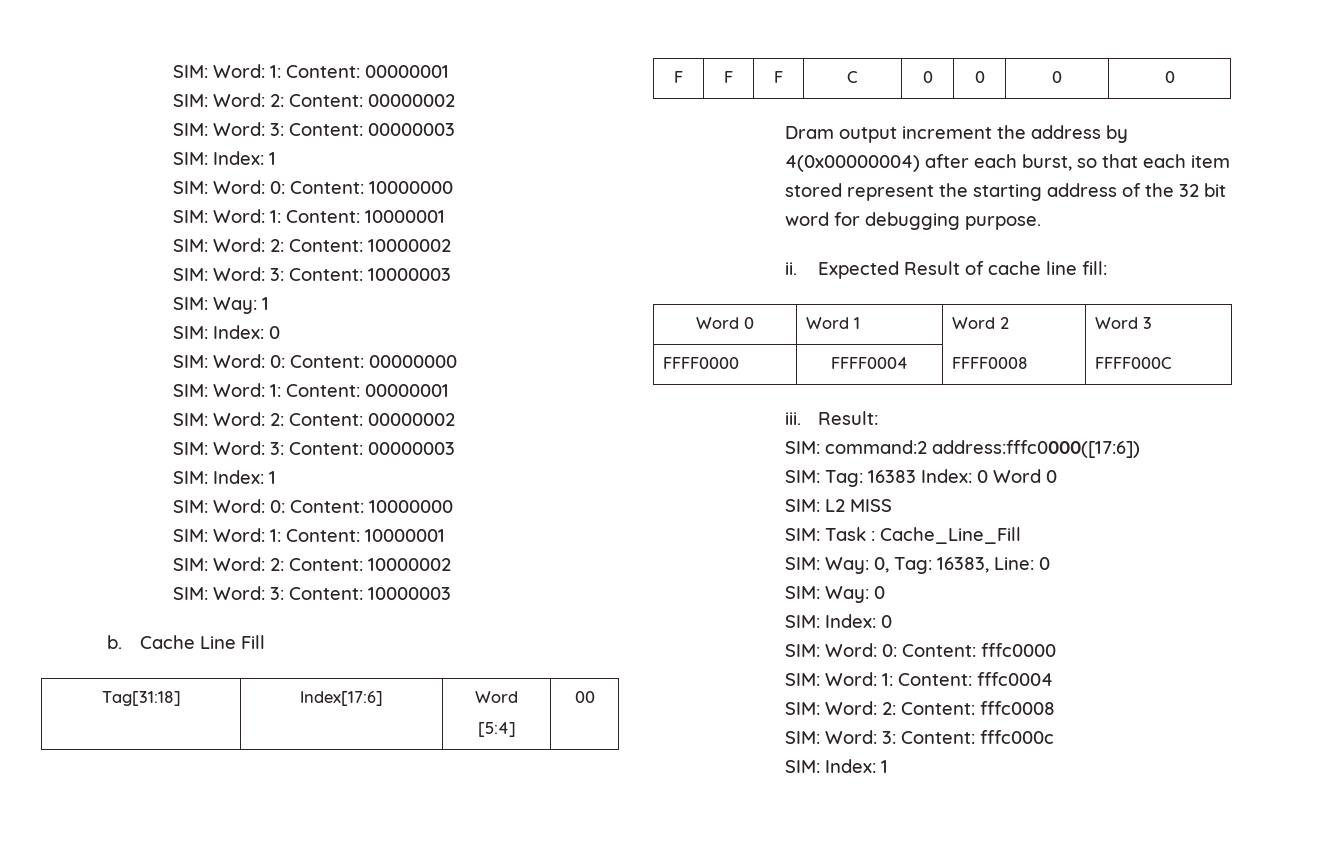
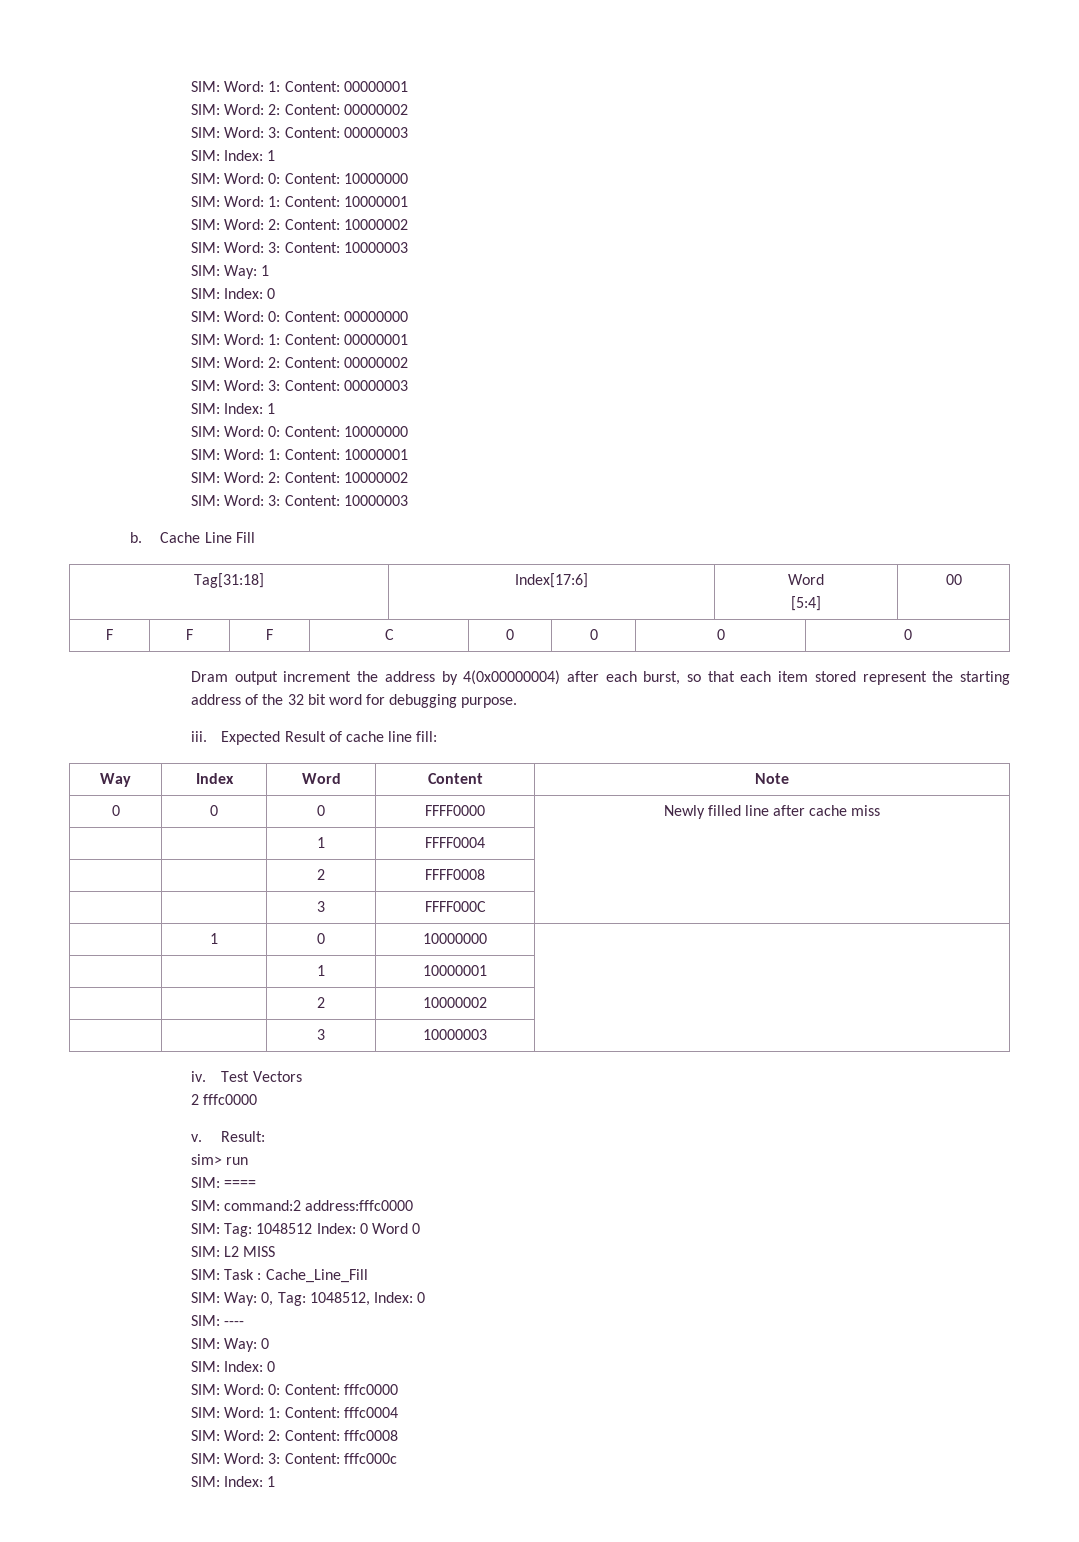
- ii.
+ iii.
- Word 0 | Word 1 | Word 2 | Word 3
- FFFF0000 | FFFF0004 | FFFF0008 | FFFF000C
- iii. Result:
+ Way | Index | Word | Content | Note
+ 0 | 0 | 0 | FFFF0000 | Newly filled line after cache miss
+ | | 1 | FFFF0004 |
+ | | 2 | FFFF0008 |
+ | | 3 | FFFF000C |
+ | 1 | 0 | 10000000 |
+ | | 1 | 10000001 |
+ | | 2 | 10000002 |
+ | | 3 | 10000003 |
+ iv. Test Vectors
+ 2 fffc0000
+ v. Result:
+ sim> run
+ SIM: ====
- SIM: command:2 address:fffc0000([17:6])
+ SIM: command:2 address:fffc0000
- SIM: Tag: 16383 Index: 0 Word 0
+ SIM: Tag: 1048512 Index: 0 Word 0
- SIM: Way: 0, Tag: 16383, Line: 0
+ SIM: Way: 0, Tag: 1048512, Index: 0
+ SIM: ----

